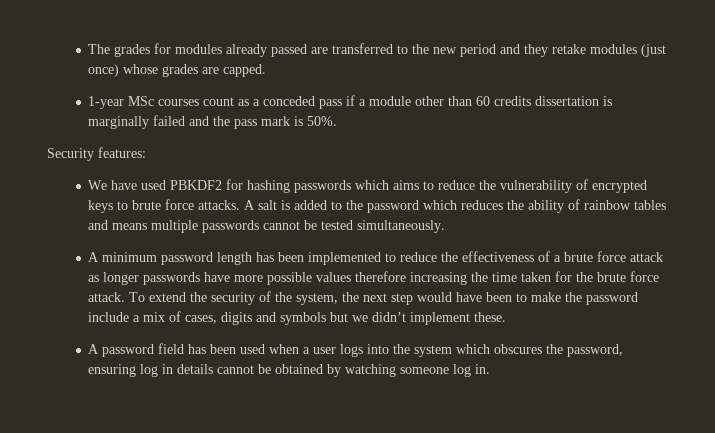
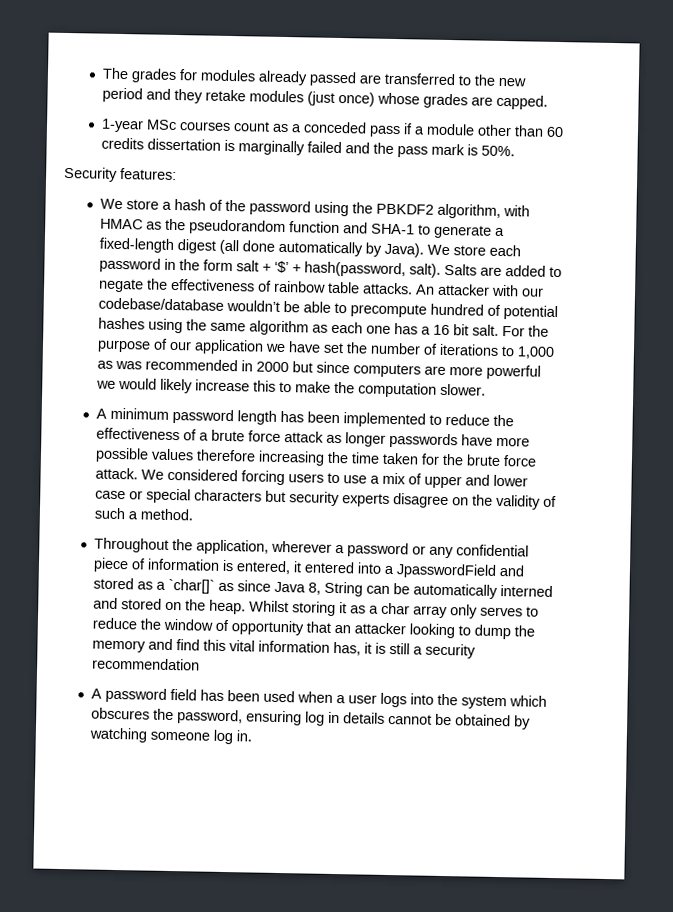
- We have used PBKDF2 for hashing passwords which aims to reduce the vulnerability of encrypted keys to brute force attacks. A salt is added to the password which reduces the ability of rainbow tables and means multiple passwords cannot be tested simultaneously.
+ We store a hash of the password using the PBKDF2 algorithm, with HMAC as the pseudorandom function and SHA-1 to generate a fixed-length digest (all done automatically by Java). We store each password in the form salt + ‘$’ + hash(password, salt). Salts are added to negate the effectiveness of rainbow table attacks. An attacker with our codebase/database wouldn’t be able to precompute hundred of potential hashes using the same algorithm as each one has a 16 bit salt. For the purpose of our application we have set the number of iterations to 1,000 as was recommended in 2000 but since computers are more powerful we would likely increase this to make the computation slower.
- To extend the security of the system, the next step would have been to make the password include a mix of cases, digits and symbols but we didn’t implement these.
+ We considered forcing users to use a mix of upper and lower case or special characters but security experts disagree on the validity of such a method.
+ Throughout the application, wherever a password or any confidential piece of information is entered, it entered into a JpasswordField and stored as a `char[]` as since Java 8, String can be automatically interned and stored on the heap. Whilst storing it as a char array only serves to reduce the window of opportunity that an attacker looking to dump the memory and find this vital information has, it is still a security recommendation

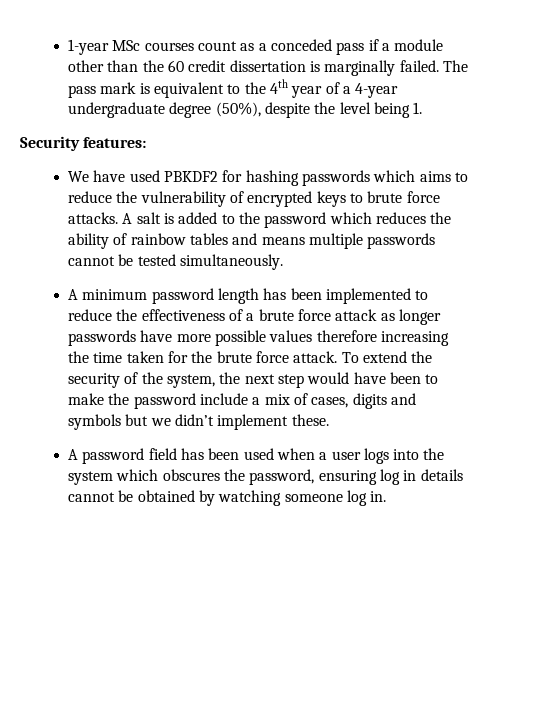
- The grades for modules already passed are transferred to the new period and they retake modules (just once) whose grades are capped.
- 1-year MSc courses count as a conceded pass if a module other than 60 credits dissertation is marginally failed and the pass mark is 50%.
+ 1-year MSc courses count as a conceded pass if a module other than the 60 credit dissertation is marginally failed. The pass mark is equivalent to the 4th year of a 4-year undergraduate degree (50%), despite the level being 1.
  Security features:
- We store a hash of the password using the PBKDF2 algorithm, with HMAC as the pseudorandom function and SHA-1 to generate a fixed-length digest (all done automatically by Java). We store each password in the form salt + ‘$’ + hash(password, salt). Salts are added to negate the effectiveness of rainbow table attacks. An attacker with our codebase/database wouldn’t be able to precompute hundred of potential hashes using the same algorithm as each one has a 16 bit salt. For the purpose of our application we have set the number of iterations to 1,000 as was recommended in 2000 but since computers are more powerful we would likely increase this to make the computation slower.
+ We have used PBKDF2 for hashing passwords which aims to reduce the vulnerability of encrypted keys to brute force attacks. A salt is added to the password which reduces the ability of rainbow tables and means multiple passwords cannot be tested simultaneously.
- We considered forcing users to use a mix of upper and lower case or special characters but security experts disagree on the validity of such a method.
- Throughout the application, wherever a password or any confidential piece of information is entered, it entered into a JpasswordField and stored as a `char[]` as since Java 8, String can be automatically interned and stored on the heap. Whilst storing it as a char array only serves to reduce the window of opportunity that an attacker looking to dump the memory and find this vital information has, it is still a security recommendation
+ To extend the security of the system, the next step would have been to make the password include a mix of cases, digits and symbols but we didn’t implement these.

